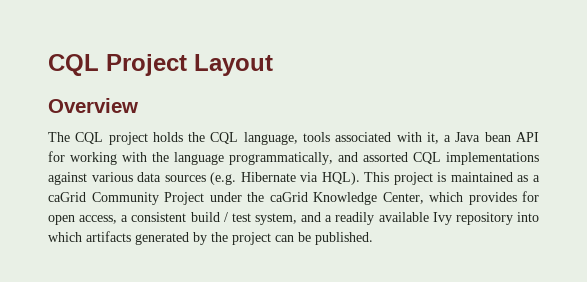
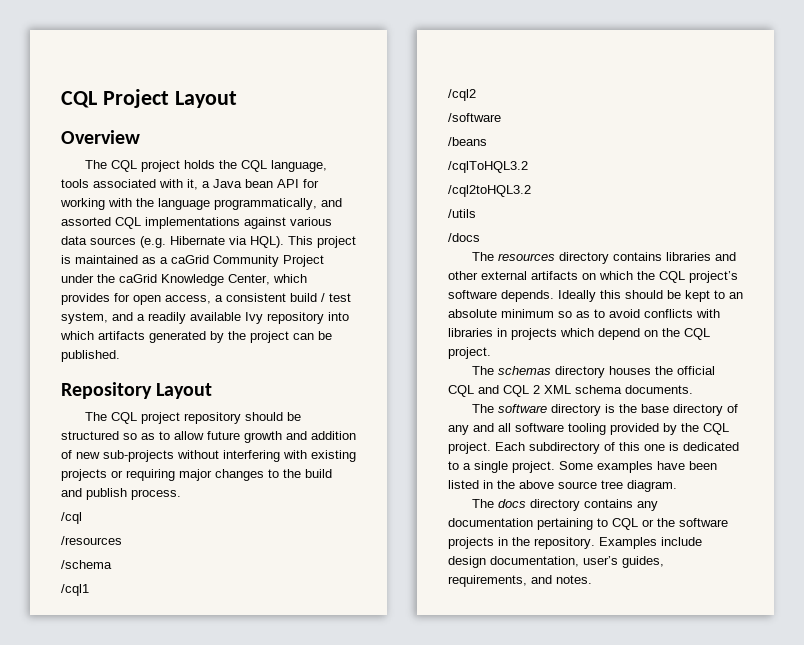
+ Repository Layout
+ The CQL project repository should be structured so as to allow future growth and addition of new sub-projects without interfering with existing projects or requiring major changes to the build and publish process.
+ /cql
+ /resources
+ /schema
+ /cql1
+ /cql2
+ /software
+ /beans
+ /cqlToHQL3.2
+ /cql2toHQL3.2
+ /utils
+ /docs
+ The resources directory contains libraries and other external artifacts on which the CQL project’s software depends. Ideally this should be kept to an absolute minimum so as to avoid conflicts with libraries in projects which depend on the CQL project.
+ The schemas directory houses the official CQL and CQL 2 XML schema documents.
+ The software directory is the base directory of any and all software tooling provided by the CQL project. Each subdirectory of this one is dedicated to a single project. Some examples have been listed in the above source tree diagram.
+ The docs directory contains any documentation pertaining to CQL or the software projects in the repository. Examples include design documentation, user’s guides, requirements, and notes.

